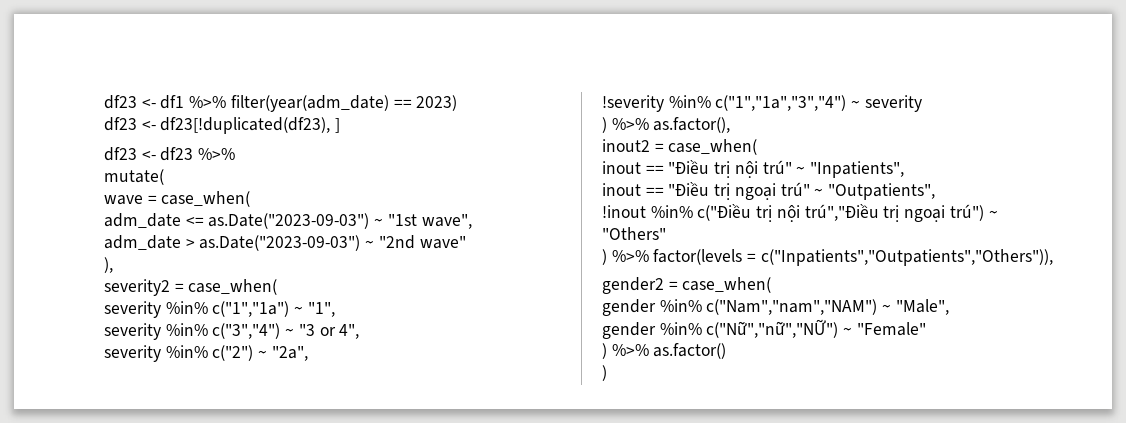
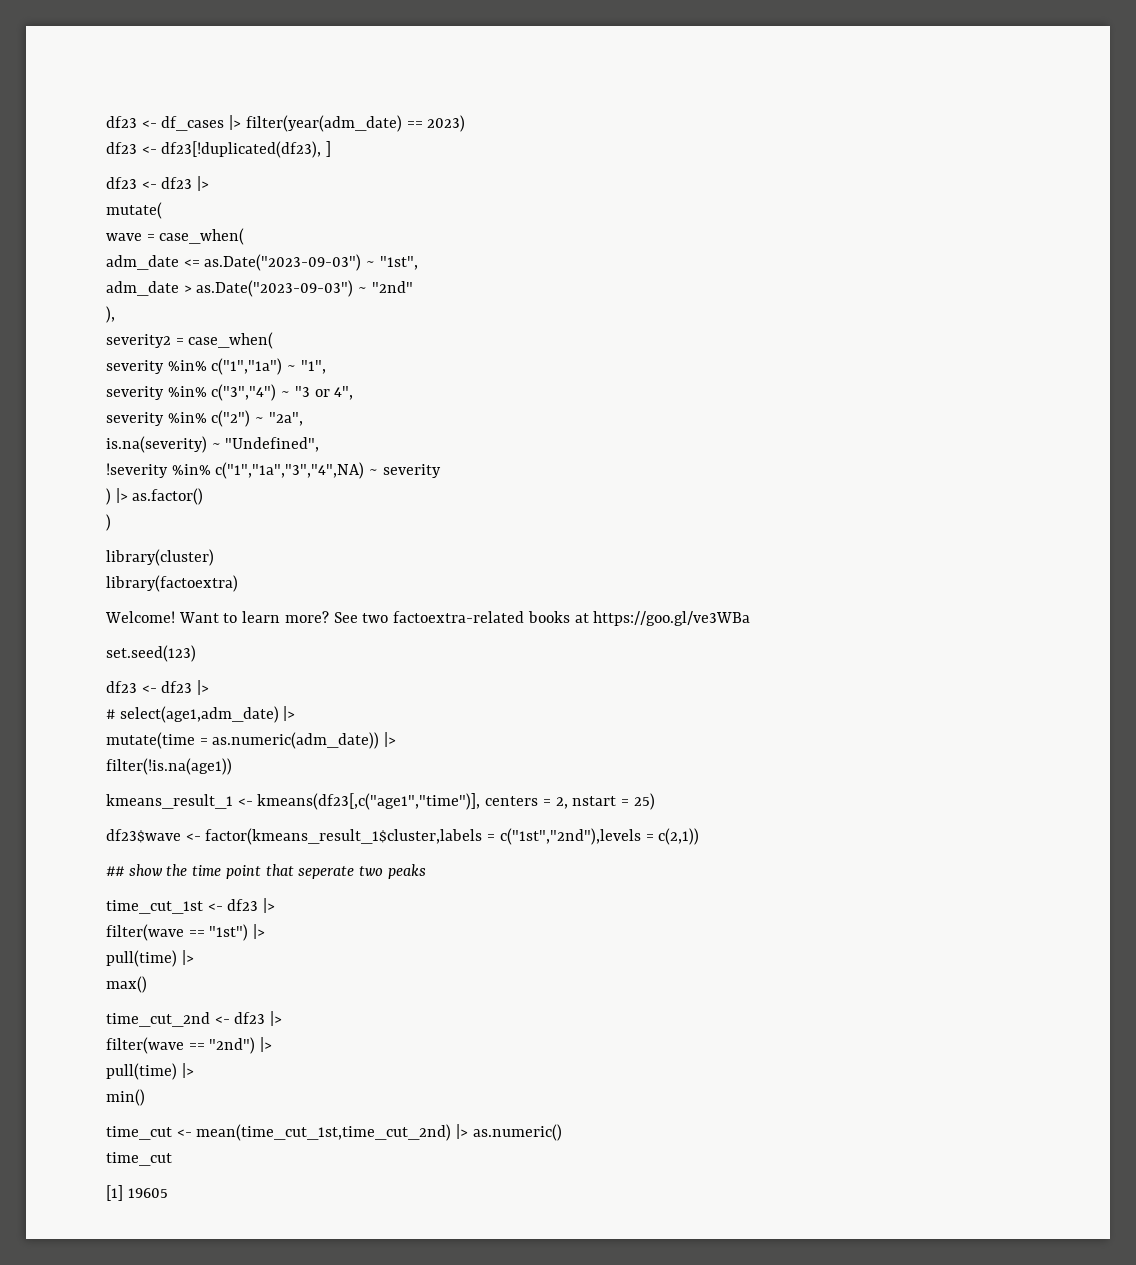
- df23 <- df1 %>% filter(year(adm_date) == 2023)
+ df23 <- df_cases |> filter(year(adm_date) == 2023)
  df23 <- df23[!duplicated(df23), ]
- df23 <- df23 %>%
+ df23 <- df23 |>
- adm_date <= as.Date("2023-09-03") ~ "1st wave",
+ adm_date <= as.Date("2023-09-03") ~ "1st",
- adm_date > as.Date("2023-09-03") ~ "2nd wave"
+ adm_date > as.Date("2023-09-03") ~ "2nd"
+ is.na(severity) ~ "Undefined",
- !severity %in% c("1","1a","3","4") ~ severity
+ !severity %in% c("1","1a","3","4",NA) ~ severity
- ) %>% as.factor(),
- inout2 = case_when(
- inout == "Điều trị nội trú" ~ "Inpatients",
- inout == "Điều trị ngoại trú" ~ "Outpatients",
- !inout %in% c("Điều trị nội trú","Điều trị ngoại trú") ~ "Others"
- ) %>% factor(levels = c("Inpatients","Outpatients","Others")),
- gender2 = case_when(
- gender %in% c("Nam","nam","NAM") ~ "Male",
- gender %in% c("Nữ","nữ","NỮ") ~ "Female"
- ) %>% as.factor()
+ ) |> as.factor()
  )
+ library(cluster)
+ library(factoextra)
+ Welcome! Want to learn more? See two factoextra-related books at https://goo.gl/ve3WBa
+ set.seed(123)
+ df23 <- df23 |>
+ # select(age1,adm_date) |>
+ mutate(time = as.numeric(adm_date)) |>
+ filter(!is.na(age1))
+ kmeans_result_1 <- kmeans(df23[,c("age1","time")], centers = 2, nstart = 25)
+ df23$wave <- factor(kmeans_result_1$cluster,labels = c("1st","2nd"),levels = c(2,1))
+ ## show the time point that seperate two peaks
+ time_cut_1st <- df23 |>
+ filter(wave == "1st") |>
+ pull(time) |>
+ max()
+ time_cut_2nd <- df23 |>
+ filter(wave == "2nd") |>
+ pull(time) |>
+ min()
+ time_cut <- mean(time_cut_1st,time_cut_2nd) |> as.numeric()
+ time_cut
+ [1] 19605

